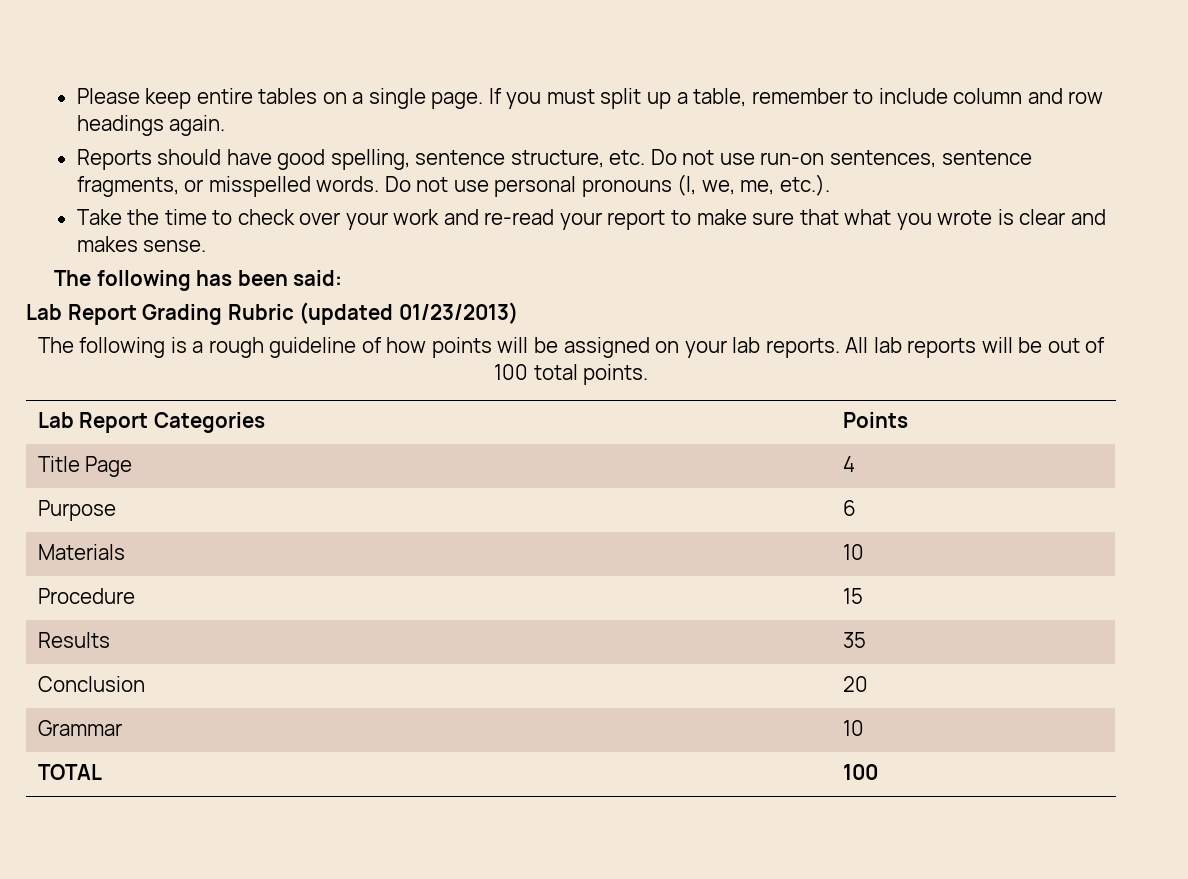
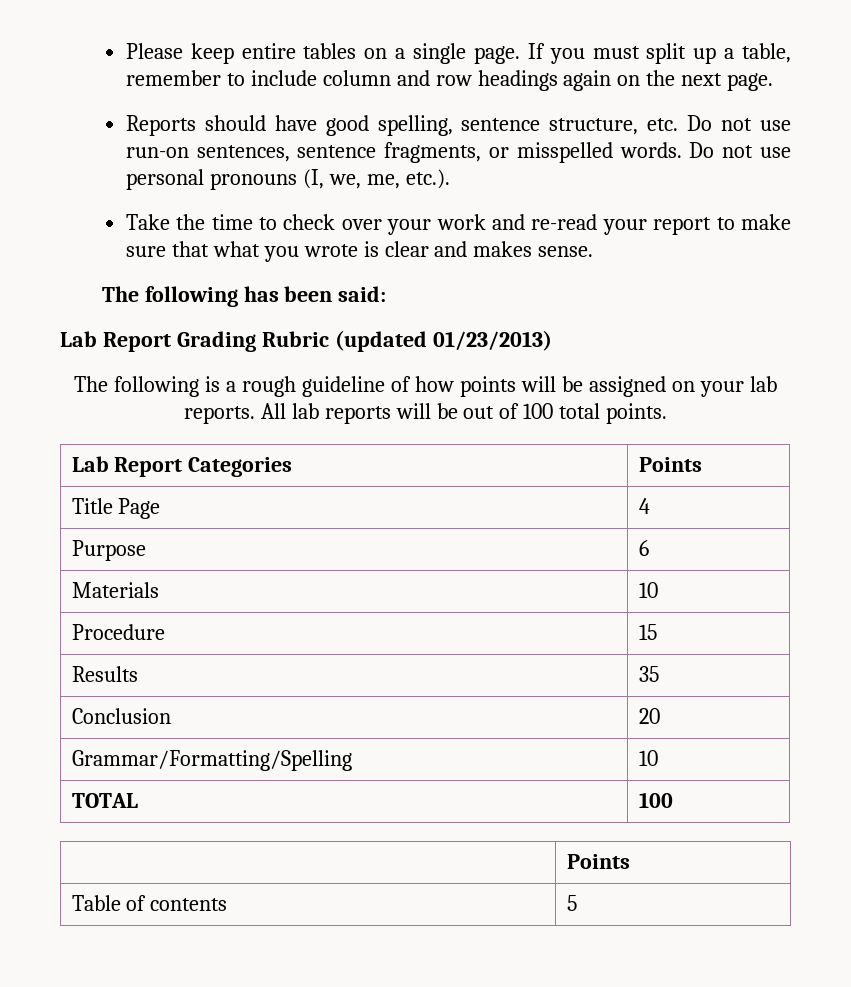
- If you must split up a table, remember to include column and row headings again.
+ If you must split up a table, remember to include column and row headings again on the next page.
- Grammar | 10
+ Grammar/Formatting/Spelling | 10
  TOTAL | 100
+ | Points
+ Table of contents | 5

